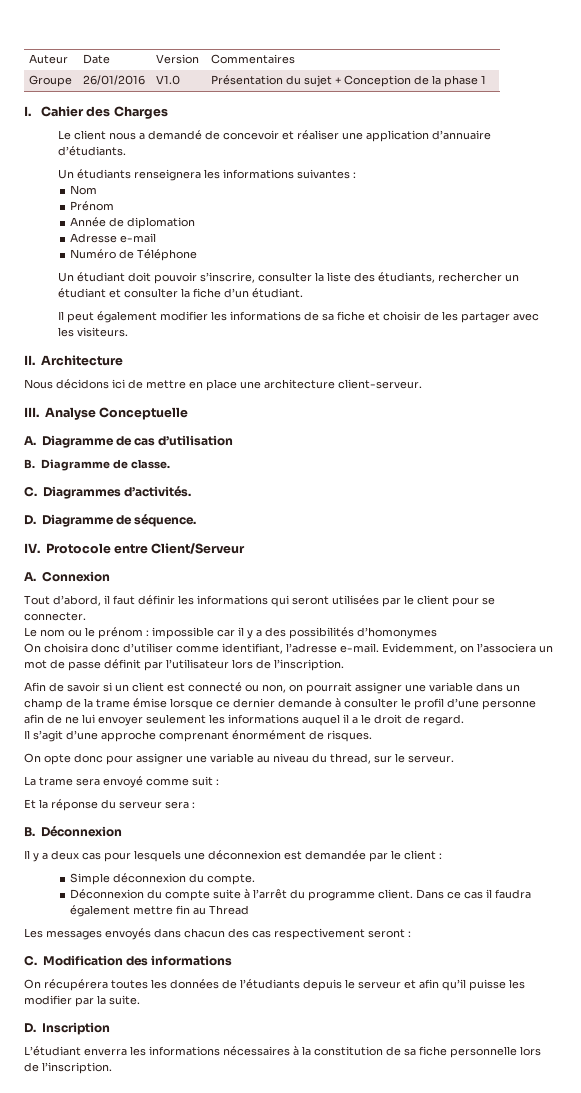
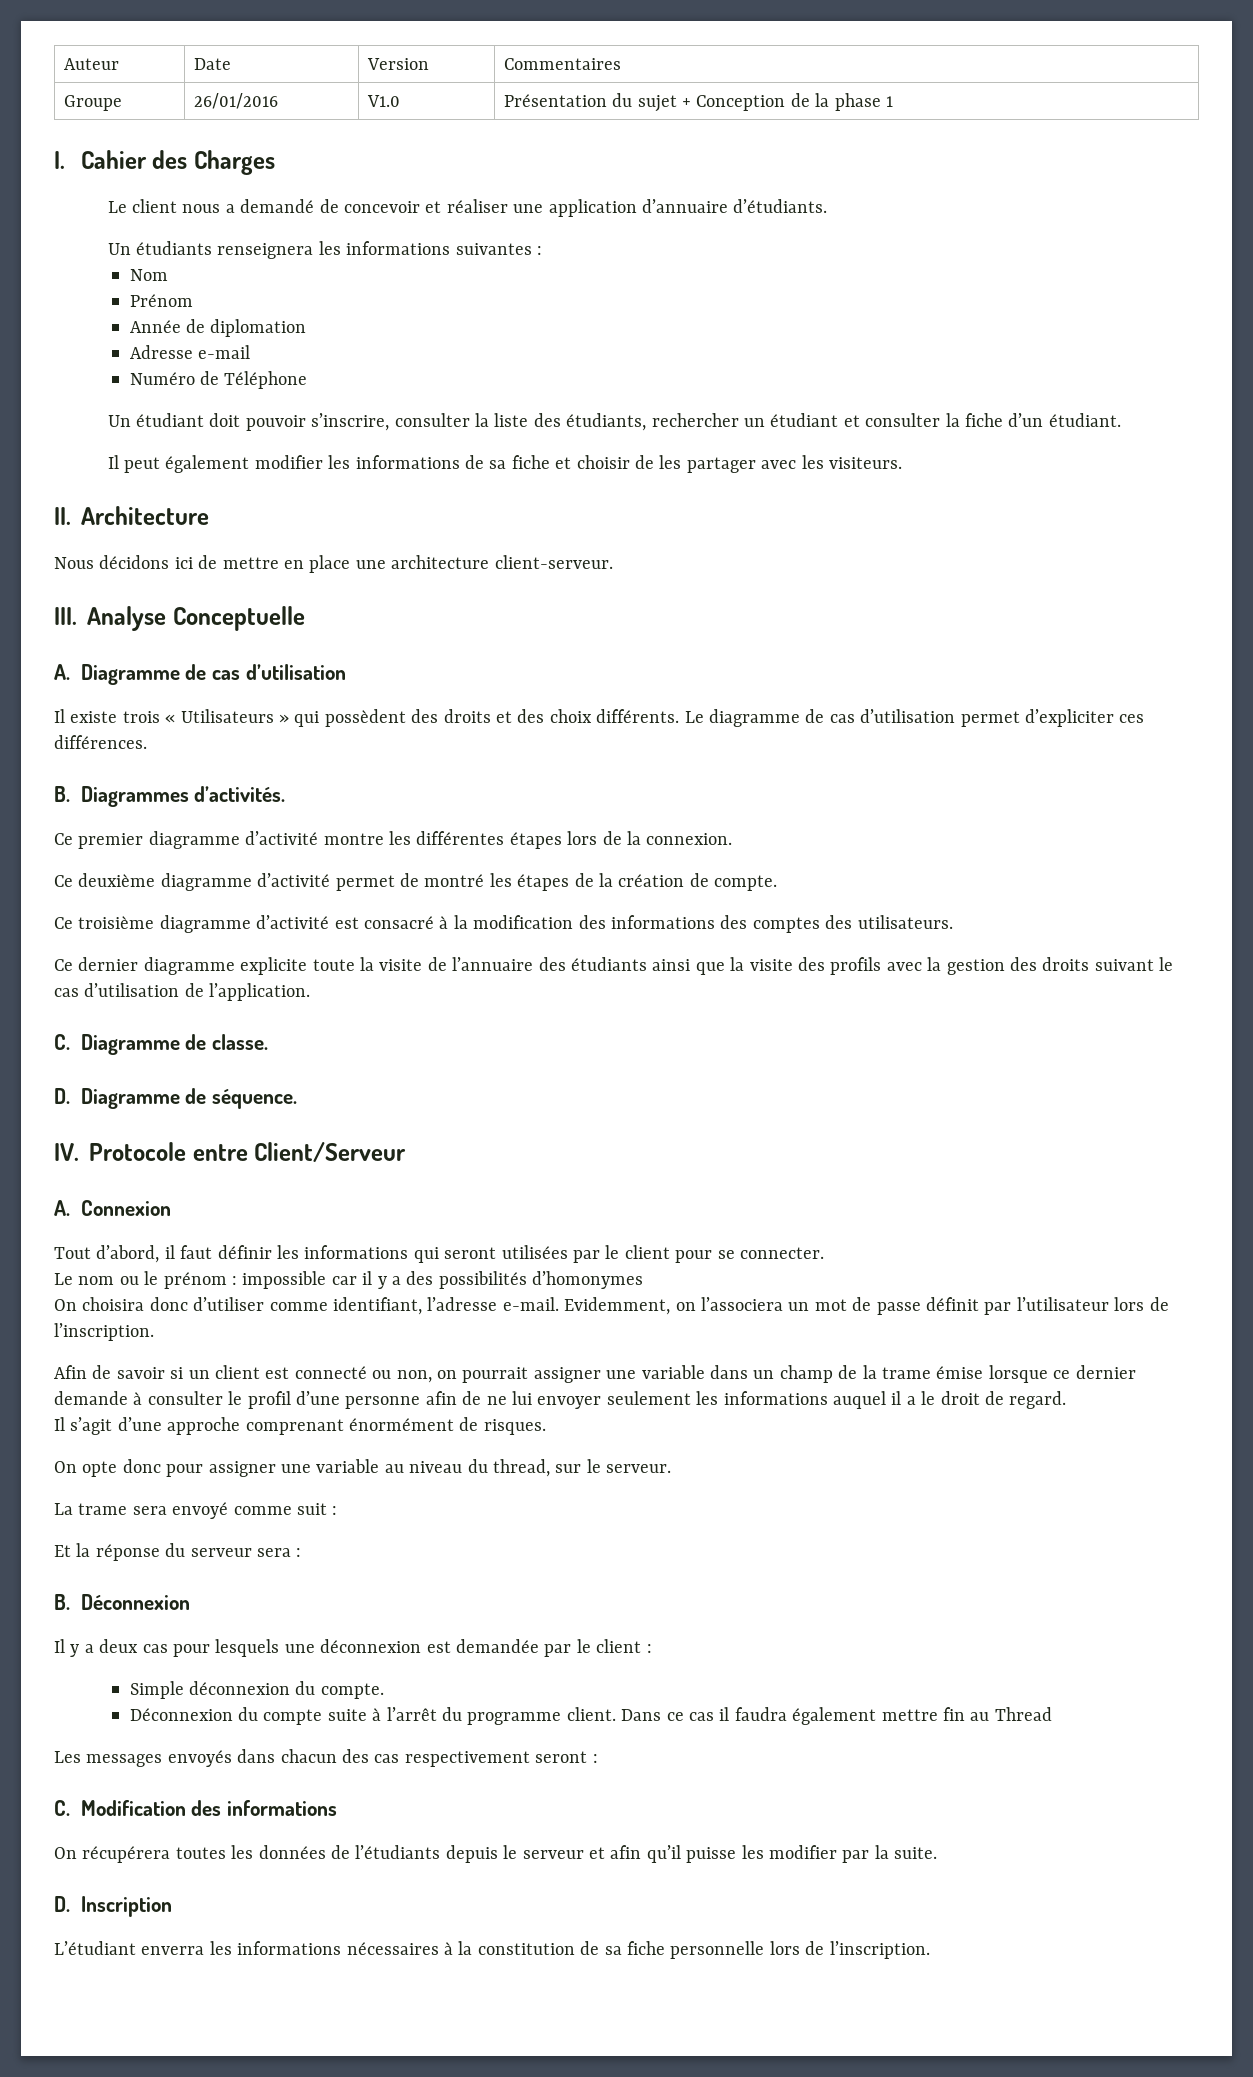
- B. Diagramme de classe.
+ Il existe trois « Utilisateurs » qui possèdent des droits et des choix différents. Le diagramme de cas d’utilisation permet d’expliciter ces différences.
+ B. Diagrammes d’activités.
+ Ce premier diagramme d’activité montre les différentes étapes lors de la connexion.
+ Ce deuxième diagramme d’activité permet de montré les étapes de la création de compte.
+ Ce troisième diagramme d’activité est consacré à la modification des informations des comptes des utilisateurs.
+ Ce dernier diagramme explicite toute la visite de l’annuaire des étudiants ainsi que la visite des profils avec la gestion des droits suivant le cas d’utilisation de l’application.
+ C. Diagramme de classe.
- C. Diagrammes d’activités.

